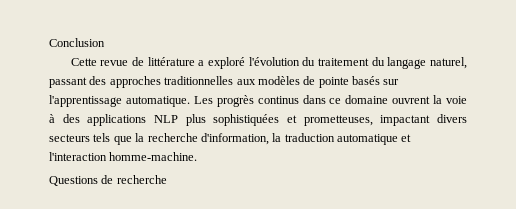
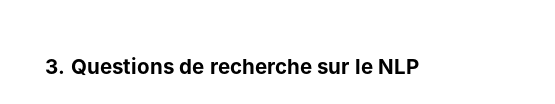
- Conclusion
- Cette revue de littérature a exploré l'évolution du traitement du langage naturel, passant des approches traditionnelles aux modèles de pointe basés sur l'apprentissage automatique. Les progrès continus dans ce domaine ouvrent la voie à des applications NLP plus sophistiquées et prometteuses, impactant divers secteurs tels que la recherche d'information, la traduction automatique et l'interaction homme-machine.
- Questions de recherche
+ 3. Questions de recherche sur le NLP

